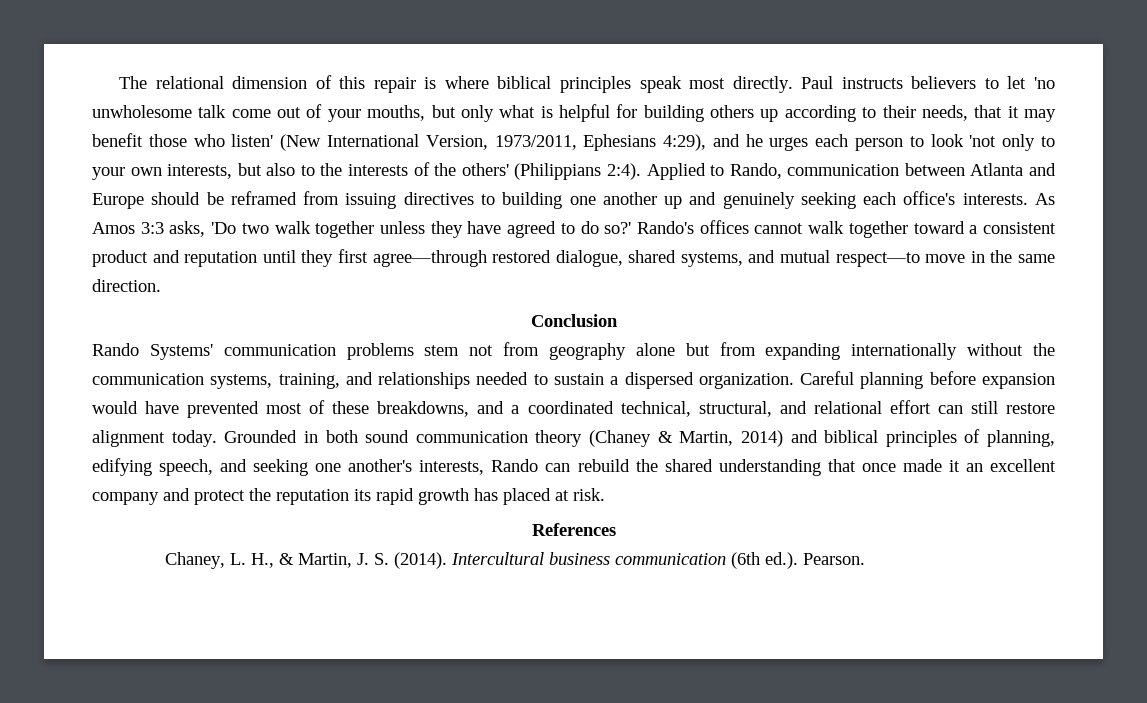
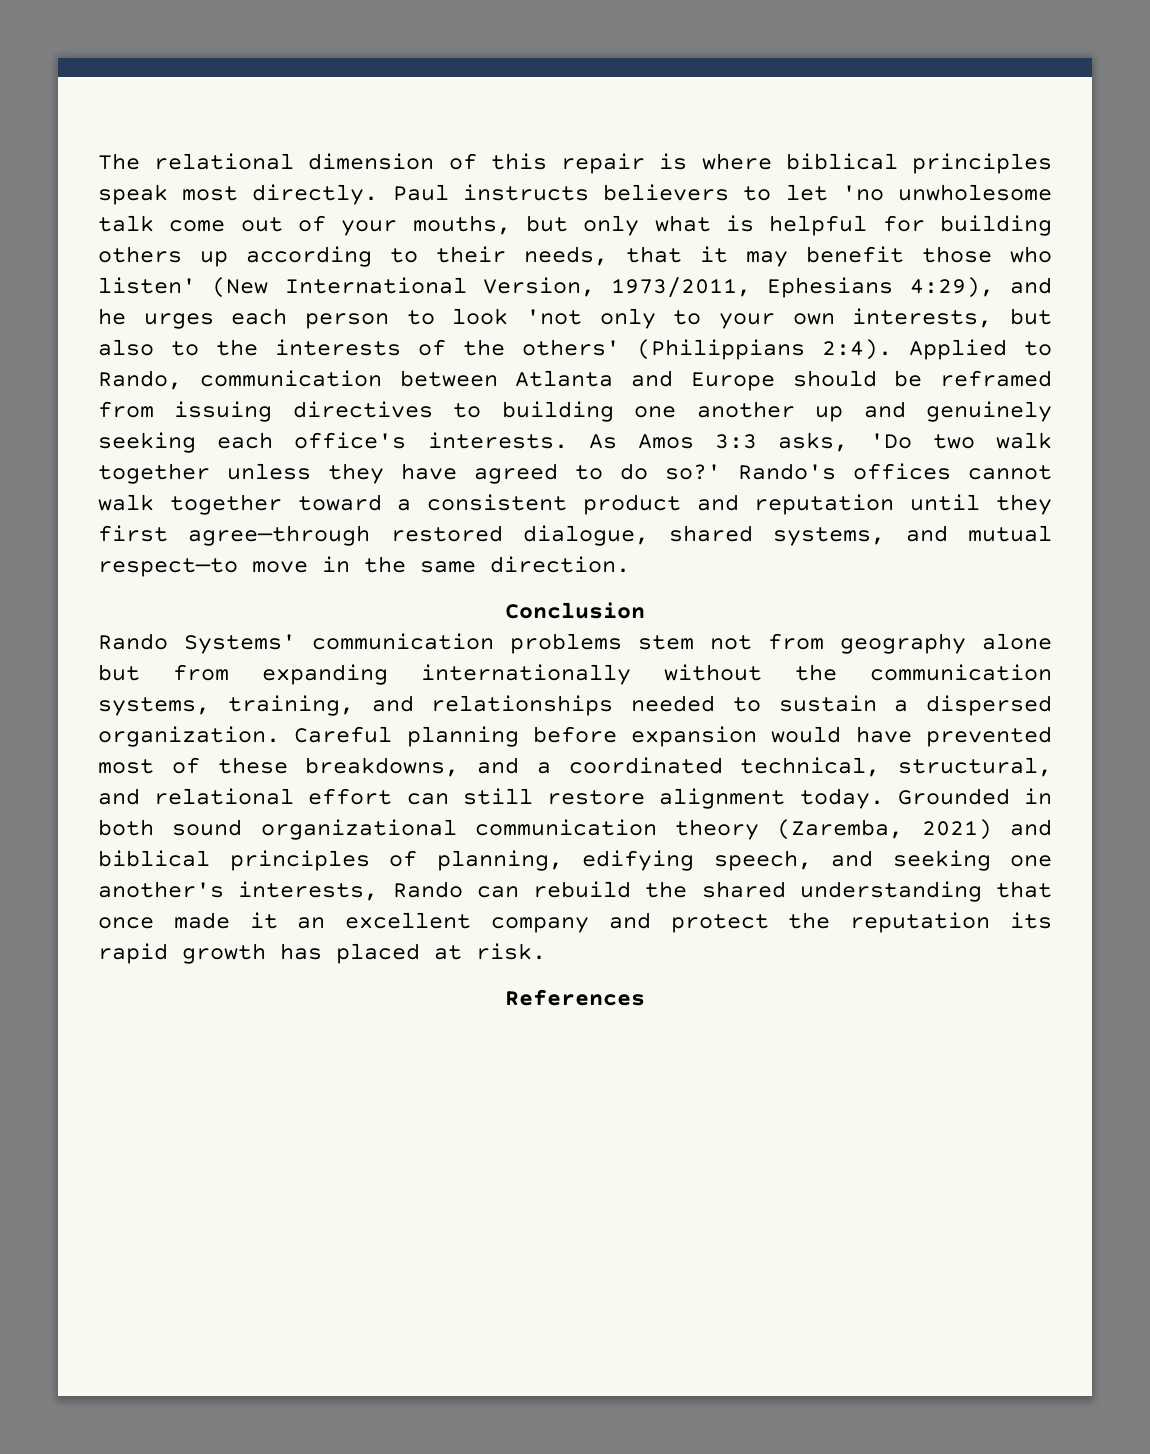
- Grounded in both sound communication theory (Chaney & Martin, 2014) and biblical principles of planning, edifying speech, and seeking one another's interests, Rando can rebuild the shared understanding that once made it an excellent company and protect the reputation its rapid growth has placed at risk.
+ Grounded in both sound organizational communication theory (Zaremba, 2021) and biblical principles of planning, edifying speech, and seeking one another's interests, Rando can rebuild the shared understanding that once made it an excellent company and protect the reputation its rapid growth has placed at risk.
- Chaney, L. H., & Martin, J. S. (2014). Intercultural business communication (6th ed.). Pearson.

